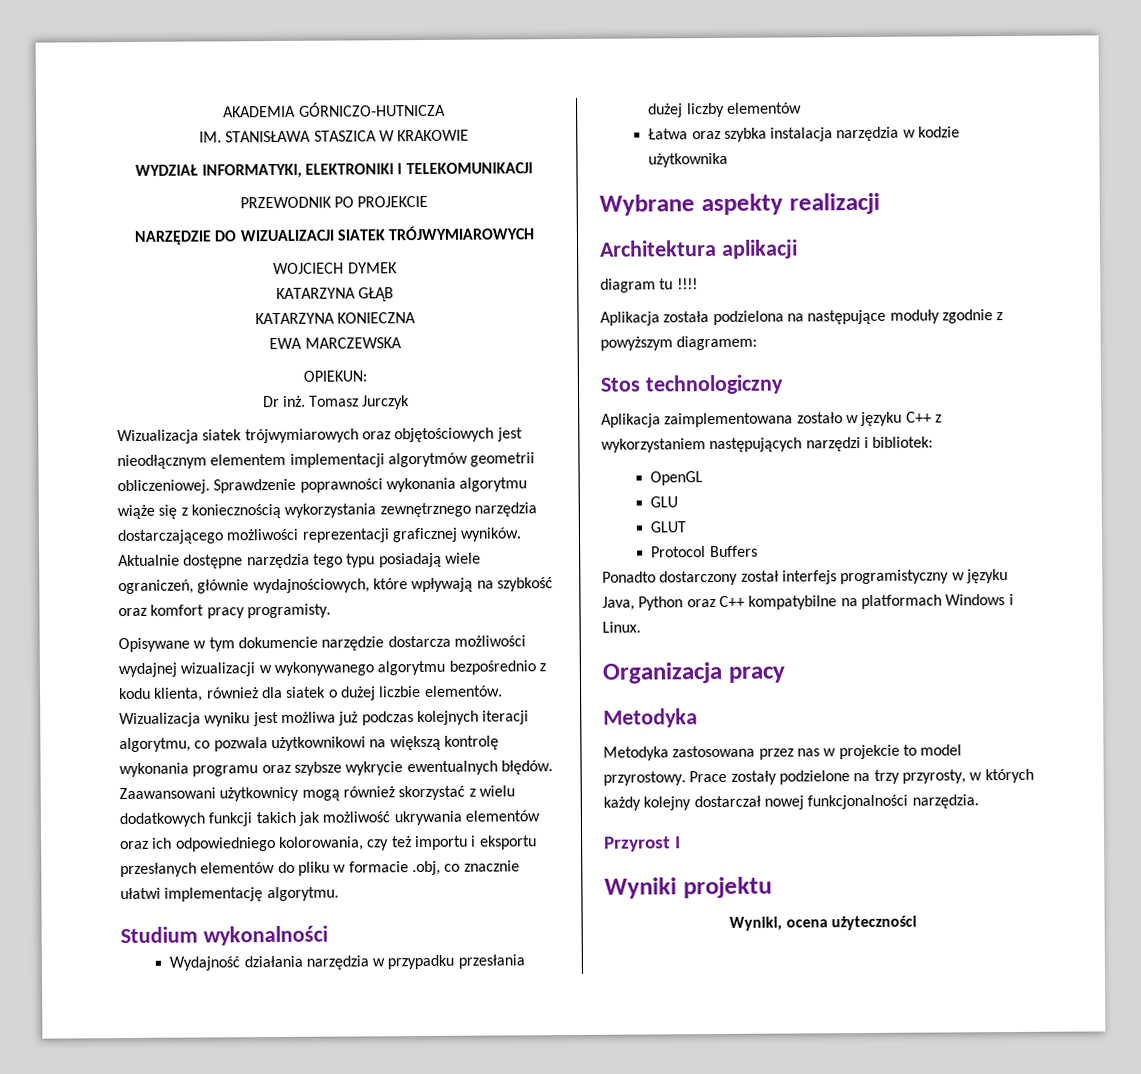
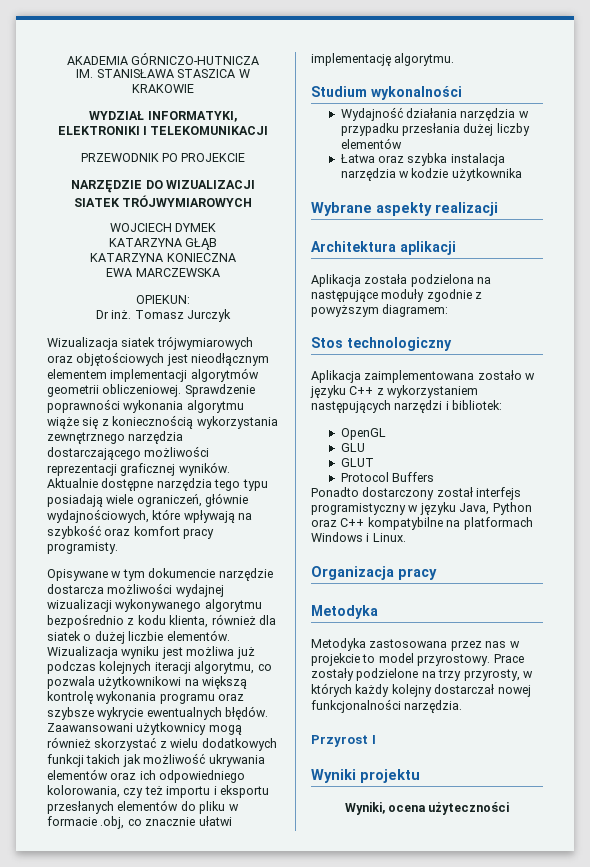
- Opisywane w tym dokumencie narzędzie dostarcza możliwości wydajnej wizualizacji w wykonywanego algorytmu bezpośrednio z kodu klienta, również dla siatek o dużej liczbie elementów.
+ Opisywane w tym dokumencie narzędzie dostarcza możliwości wydajnej wizualizacji wykonywanego algorytmu bezpośrednio z kodu klienta, również dla siatek o dużej liczbie elementów.
- diagram tu !!!!

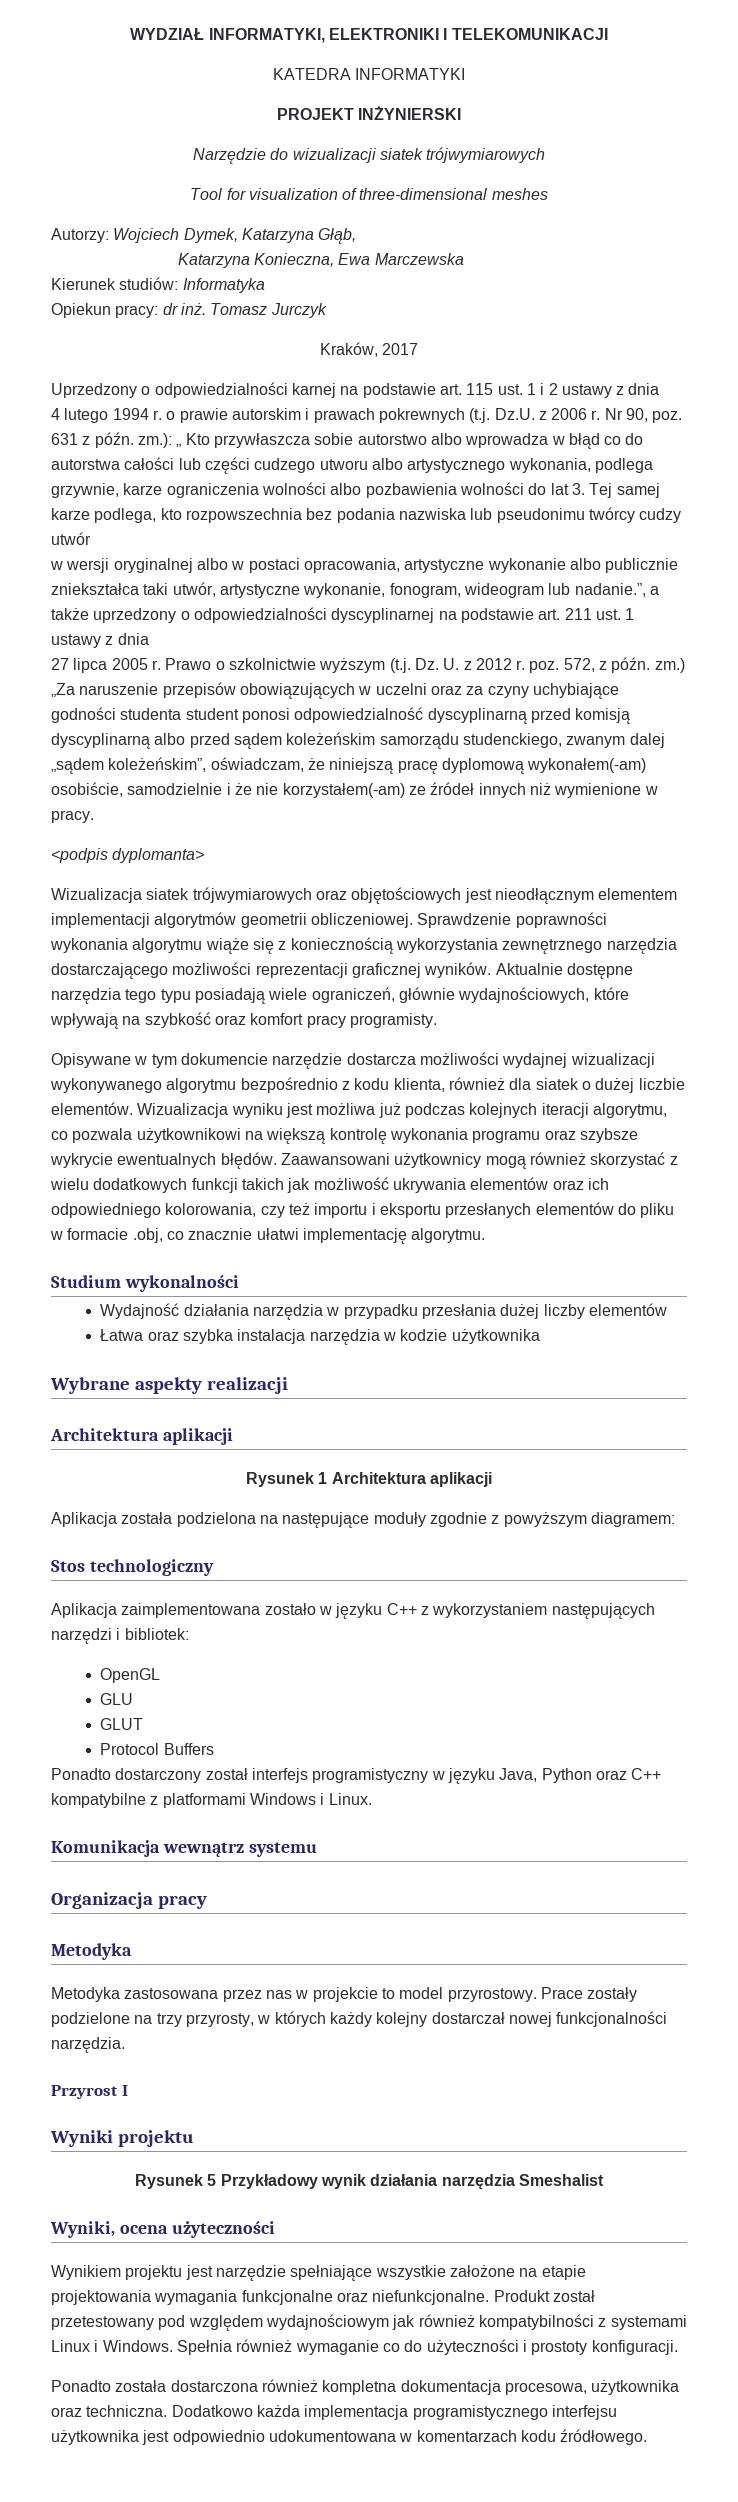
- AKADEMIA GÓRNICZO-HUTNICZA
- IM. STANISŁAWA STASZICA W KRAKOWIE
- PRZEWODNIK PO PROJEKCIE
- NARZĘDZIE DO WIZUALIZACJI SIATEK TRÓJWYMIAROWYCH
- WOJCIECH DYMEK
- KATARZYNA GŁĄB
- KATARZYNA KONIECZNA
- EWA MARCZEWSKA
- OPIEKUN:
- Dr inż. Tomasz Jurczyk
+ KATEDRA INFORMATYKI
+ PROJEKT INŻYNIERSKI
+ Narzędzie do wizualizacji siatek trójwymiarowych
+ Tool for visualization of three-dimensional meshes
+ Autorzy: Wojciech Dymek, Katarzyna Głąb,
+ Katarzyna Konieczna, Ewa Marczewska
+ Kierunek studiów: Informatyka
+ Opiekun pracy: dr inż. Tomasz Jurczyk
+ Kraków, 2017
+ Uprzedzony o odpowiedzialności karnej na podstawie art. 115 ust. 1 i 2 ustawy z dnia
+ 4 lutego 1994 r. o prawie autorskim i prawach pokrewnych (t.j. Dz.U. z 2006 r. Nr 90, poz. 631 z późn. zm.): „ Kto przywłaszcza sobie autorstwo albo wprowadza w błąd co do autorstwa całości lub części cudzego utworu albo artystycznego wykonania, podlega grzywnie, karze ograniczenia wolności albo pozbawienia wolności do lat 3. Tej samej karze podlega, kto rozpowszechnia bez podania nazwiska lub pseudonimu twórcy cudzy utwór
+ w wersji oryginalnej albo w postaci opracowania, artystyczne wykonanie albo publicznie zniekształca taki utwór, artystyczne wykonanie, fonogram, wideogram lub nadanie.”, a także uprzedzony o odpowiedzialności dyscyplinarnej na podstawie art. 211 ust. 1 ustawy z dnia
+ 27 lipca 2005 r. Prawo o szkolnictwie wyższym (t.j. Dz. U. z 2012 r. poz. 572, z późn. zm.) „Za naruszenie przepisów obowiązujących w uczelni oraz za czyny uchybiające godności studenta student ponosi odpowiedzialność dyscyplinarną przed komisją dyscyplinarną albo przed sądem koleżeńskim samorządu studenckiego, zwanym dalej „sądem koleżeńskim”, oświadczam, że niniejszą pracę dyplomową wykonałem(-am) osobiście, samodzielnie i że nie korzystałem(-am) ze źródeł innych niż wymienione w pracy.
+ <podpis dyplomanta>
+ Rysunek 1 Architektura aplikacji
- Ponadto dostarczony został interfejs programistyczny w języku Java, Python oraz C++ kompatybilne na platformach Windows i Linux.
+ Ponadto dostarczony został interfejs programistyczny w języku Java, Python oraz C++ kompatybilne z platformami Windows i Linux.
+ Komunikacja wewnątrz systemu
+ Rysunek 5 Przykładowy wynik działania narzędzia Smeshalist
  Wyniki, ocena użyteczności
+ Wynikiem projektu jest narzędzie spełniające wszystkie założone na etapie projektowania wymagania funkcjonalne oraz niefunkcjonalne. Produkt został przetestowany pod względem wydajnościowym jak również kompatybilności z systemami Linux i Windows. Spełnia również wymaganie co do użyteczności i prostoty konfiguracji.
+ Ponadto została dostarczona również kompletna dokumentacja procesowa, użytkownika oraz techniczna. Dodatkowo każda implementacja programistycznego interfejsu użytkownika jest odpowiednio udokumentowana w komentarzach kodu źródłowego.

